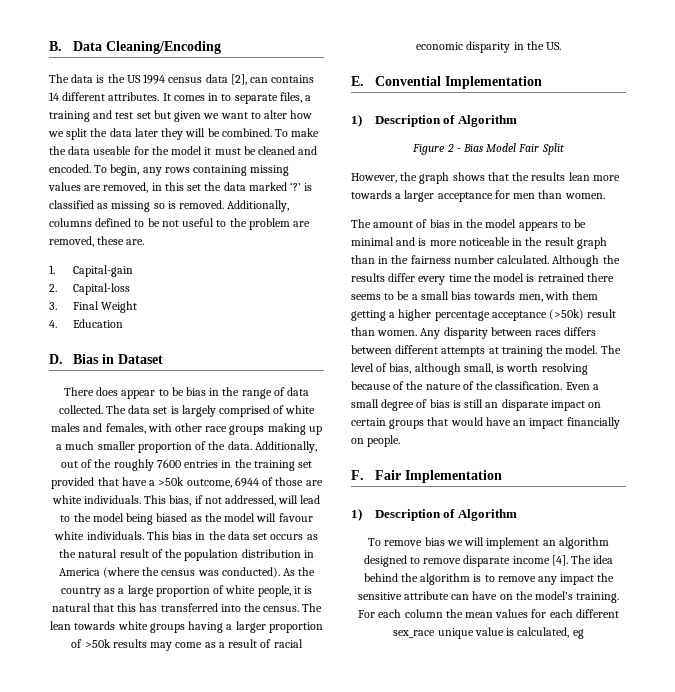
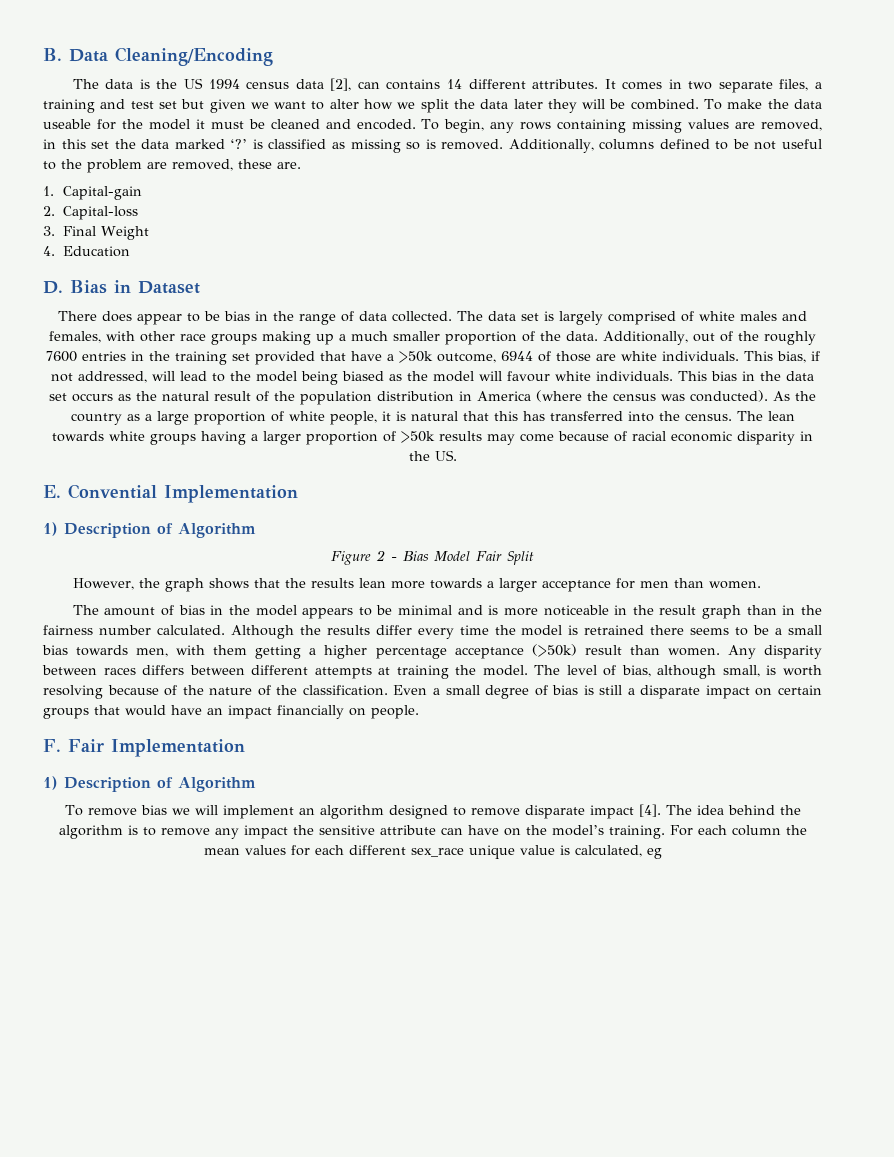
- It comes in to separate files, a training and test set but given we want to alter how we split the data later they will be combined.
+ It comes in two separate files, a training and test set but given we want to alter how we split the data later they will be combined.
- The lean towards white groups having a larger proportion of >50k results may come as a result of racial economic disparity in the US.
+ The lean towards white groups having a larger proportion of >50k results may come because of racial economic disparity in the US.
- Even a small degree of bias is still an disparate impact on certain groups that would have an impact financially on people.
+ Even a small degree of bias is still a disparate impact on certain groups that would have an impact financially on people.
- To remove bias we will implement an algorithm designed to remove disparate income [4].
+ To remove bias we will implement an algorithm designed to remove disparate impact [4].

